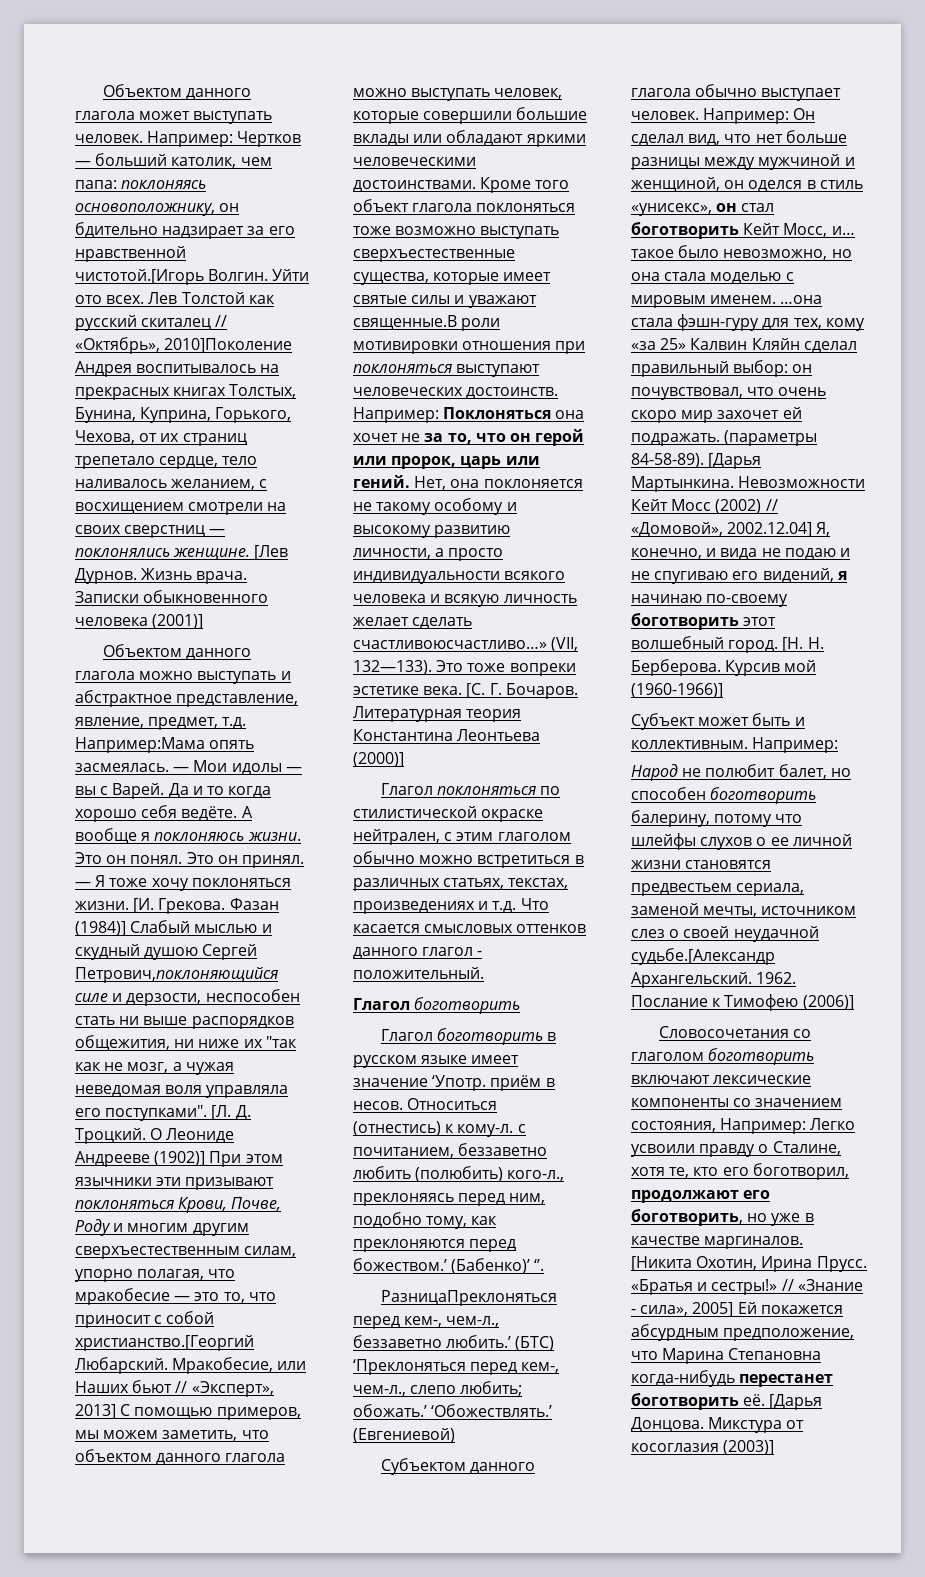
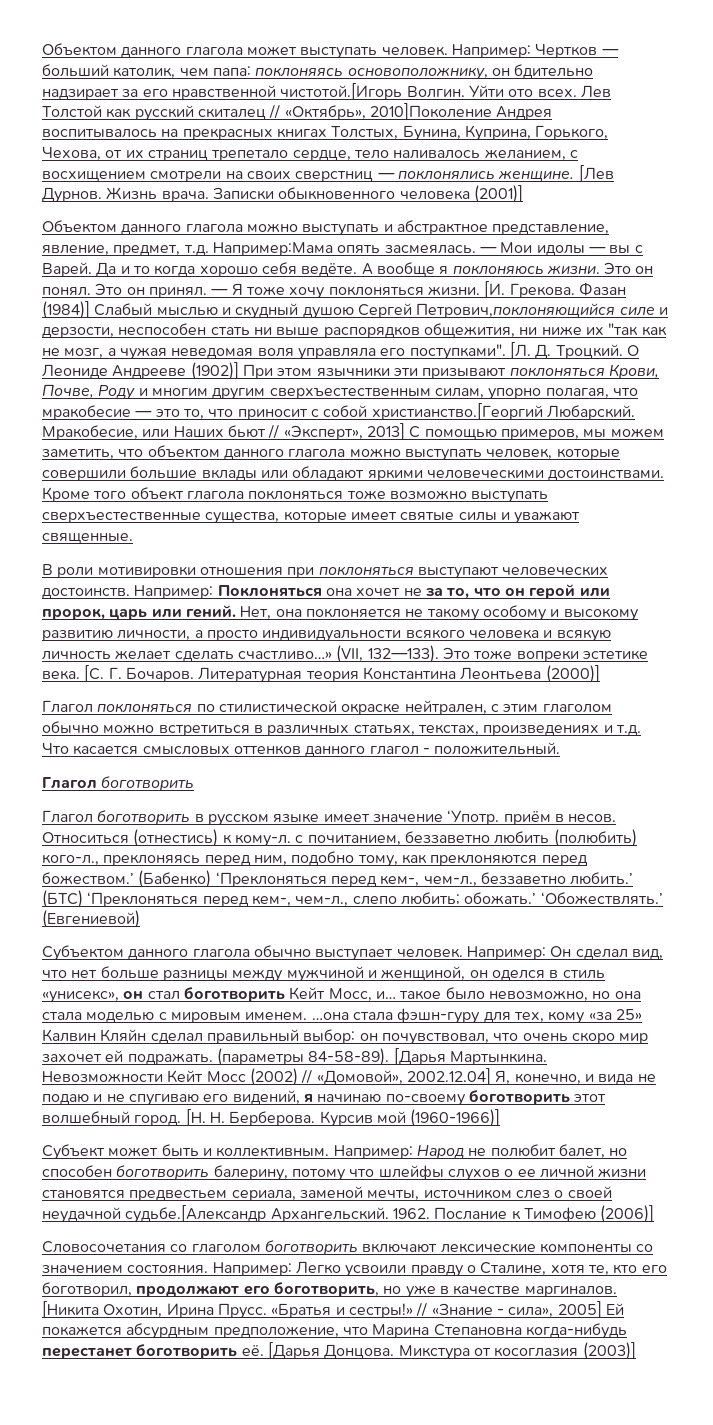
- Кроме того объект глагола поклоняться тоже возможно выступать сверхъестественные существа, которые имеет святые силы и уважают священные.В роли мотивировки отношения при поклоняться выступают человеческих достоинств.
+ Кроме того объект глагола поклоняться тоже возможно выступать сверхъестественные существа, которые имеет святые силы и уважают священные.
+ В роли мотивировки отношения при поклоняться выступают человеческих достоинств.
- Нет, она поклоняется не такому особому и высокому развитию личности, а просто индивидуальности всякого человека и всякую личность желает сделать счастливоюсчастливо…»
+ Нет, она поклоняется не такому особому и высокому развитию личности, а просто индивидуальности всякого человека и всякую личность желает сделать счастливо…»
- (Бабенко)’ ‘’.
- РазницаПреклоняться перед кем-, чем-л., беззаветно любить.’
+ (Бабенко) ‘Преклоняться перед кем-, чем-л., беззаветно любить.’
- Субъект может быть и коллективным. Например:
- Народ не полюбит балет, но способен боготворить балерину, потому что шлейфы слухов о ее личной жизни становятся предвестьем сериала, заменой мечты, источником слез о своей неудачной судьбе.[Александр Архангельский.
+ Субъект может быть и коллективным. Например: Народ не полюбит балет, но способен боготворить балерину, потому что шлейфы слухов о ее личной жизни становятся предвестьем сериала, заменой мечты, источником слез о своей неудачной судьбе.[Александр Архангельский.
- Словосочетания со глаголом боготворить включают лексические компоненты со значением состояния, Например: Легко усвоили правду о Сталине, хотя те, кто его боготворил, продолжают его боготворить, но уже в качестве маргиналов.
+ Словосочетания со глаголом боготворить включают лексические компоненты со значением состояния. Например: Легко усвоили правду о Сталине, хотя те, кто его боготворил, продолжают его боготворить, но уже в качестве маргиналов.

